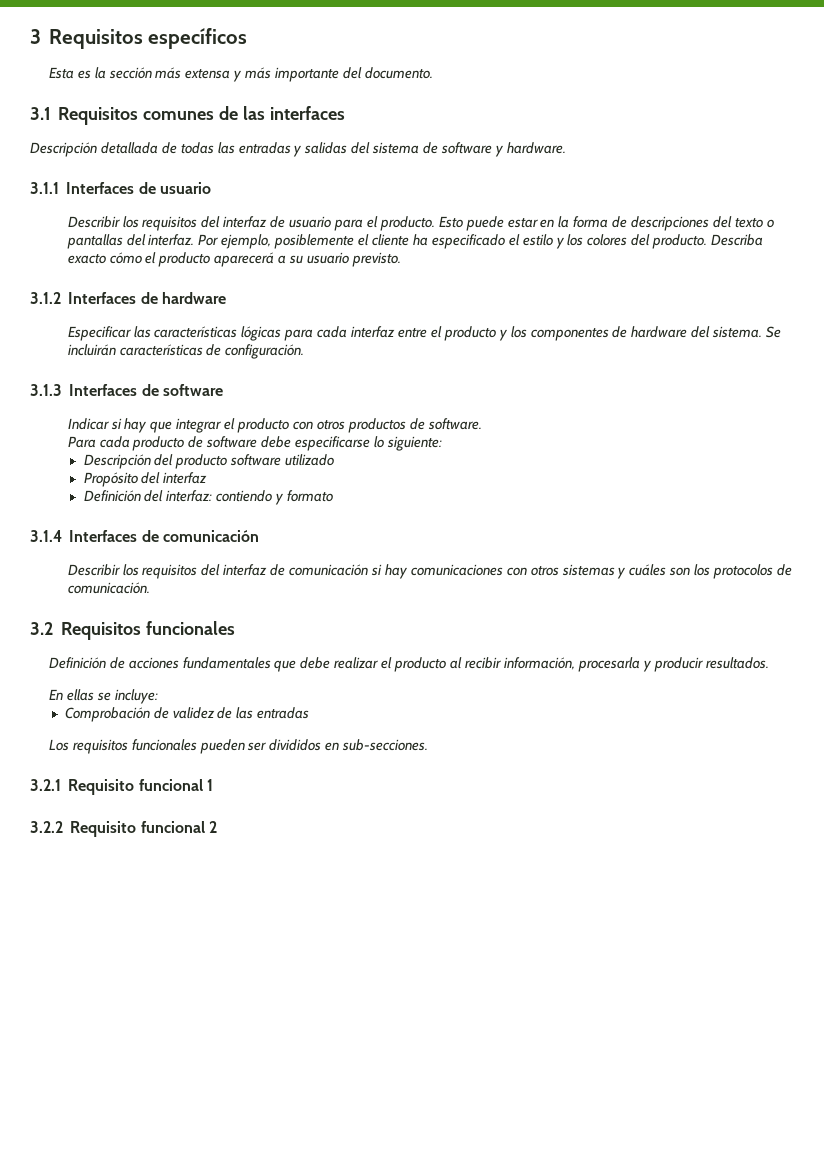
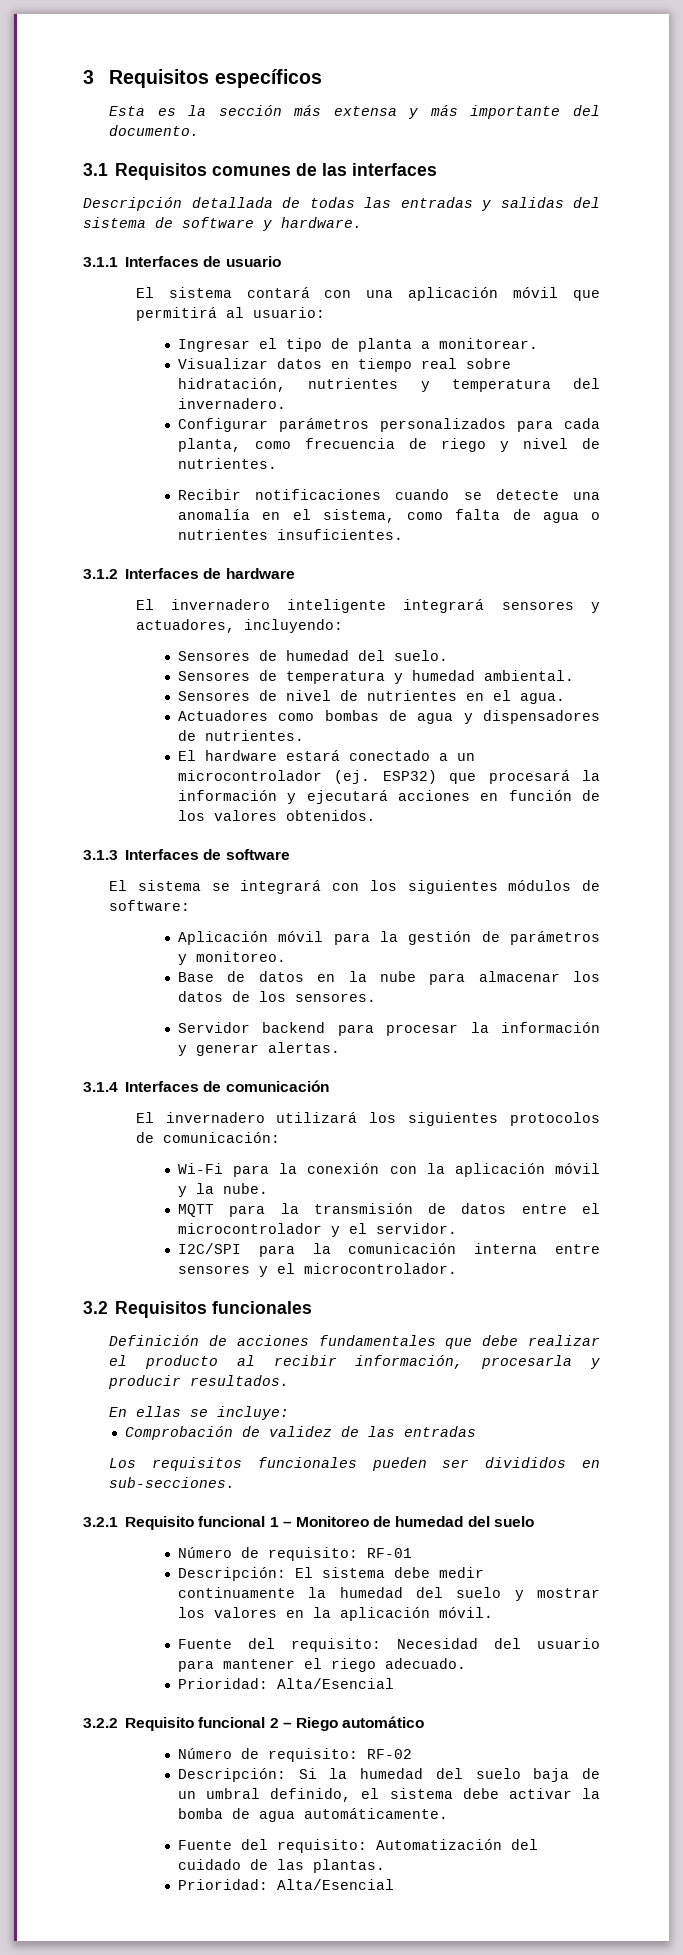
- Describir los requisitos del interfaz de usuario para el producto. Esto puede estar en la forma de descripciones del texto o pantallas del interfaz. Por ejemplo, posiblemente el cliente ha especificado el estilo y los colores del producto. Describa exacto cómo el producto aparecerá a su usuario previsto.
+ El sistema contará con una aplicación móvil que permitirá al usuario:
+ Ingresar el tipo de planta a monitorear.
+ Visualizar datos en tiempo real sobre hidratación, nutrientes y temperatura del invernadero.
+ Configurar parámetros personalizados para cada planta, como frecuencia de riego y nivel de nutrientes.
+ Recibir notificaciones cuando se detecte una anomalía en el sistema, como falta de agua o nutrientes insuficientes.
  3.1.2 Interfaces de hardware
- Especificar las características lógicas para cada interfaz entre el producto y los componentes de hardware del sistema. Se incluirán características de configuración.
+ El invernadero inteligente integrará sensores y actuadores, incluyendo:
+ Sensores de humedad del suelo.
+ Sensores de temperatura y humedad ambiental.
+ Sensores de nivel de nutrientes en el agua.
+ Actuadores como bombas de agua y dispensadores de nutrientes.
+ El hardware estará conectado a un microcontrolador (ej. ESP32) que procesará la información y ejecutará acciones en función de los valores obtenidos.
  3.1.3 Interfaces de software
- Indicar si hay que integrar el producto con otros productos de software.
- Para cada producto de software debe especificarse lo siguiente:
- Descripción del producto software utilizado
- Propósito del interfaz
- Definición del interfaz: contiendo y formato
+ El sistema se integrará con los siguientes módulos de software:
+ Aplicación móvil para la gestión de parámetros y monitoreo.
+ Base de datos en la nube para almacenar los datos de los sensores.
+ Servidor backend para procesar la información y generar alertas.
  3.1.4 Interfaces de comunicación
- Describir los requisitos del interfaz de comunicación si hay comunicaciones con otros sistemas y cuáles son los protocolos de comunicación.
+ El invernadero utilizará los siguientes protocolos de comunicación:
+ Wi-Fi para la conexión con la aplicación móvil y la nube.
+ MQTT para la transmisión de datos entre el microcontrolador y el servidor.
+ I2C/SPI para la comunicación interna entre sensores y el microcontrolador.
- 3.2.1 Requisito funcional 1
- 3.2.2 Requisito funcional 2
+ 3.2.1 Requisito funcional 1 – Monitoreo de humedad del suelo
+ Número de requisito: RF-01
+ Descripción: El sistema debe medir continuamente la humedad del suelo y mostrar los valores en la aplicación móvil.
+ Fuente del requisito: Necesidad del usuario para mantener el riego adecuado.
+ Prioridad: Alta/Esencial
+ 3.2.2 Requisito funcional 2 – Riego automático
+ Número de requisito: RF-02
+ Descripción: Si la humedad del suelo baja de un umbral definido, el sistema debe activar la bomba de agua automáticamente.
+ Fuente del requisito: Automatización del cuidado de las plantas.
+ Prioridad: Alta/Esencial

